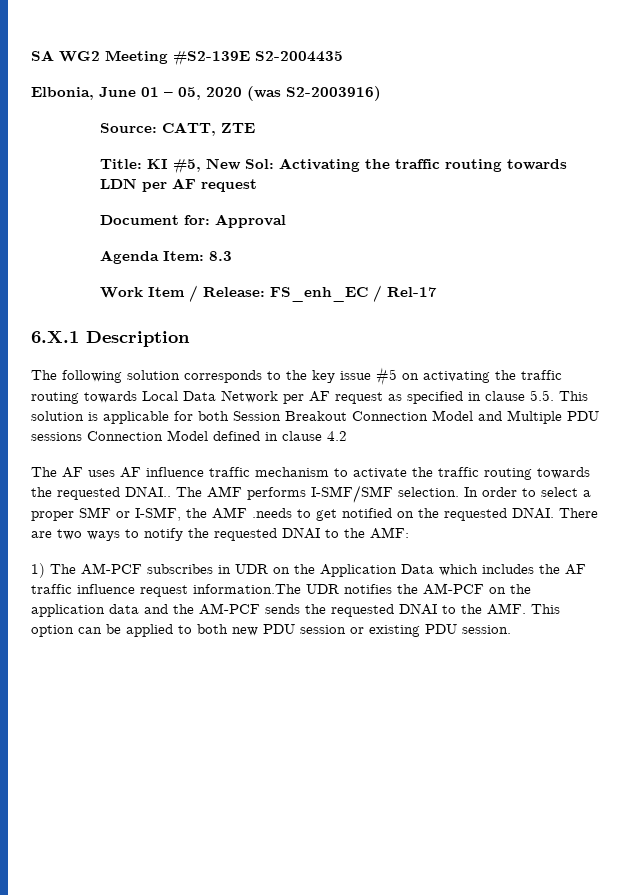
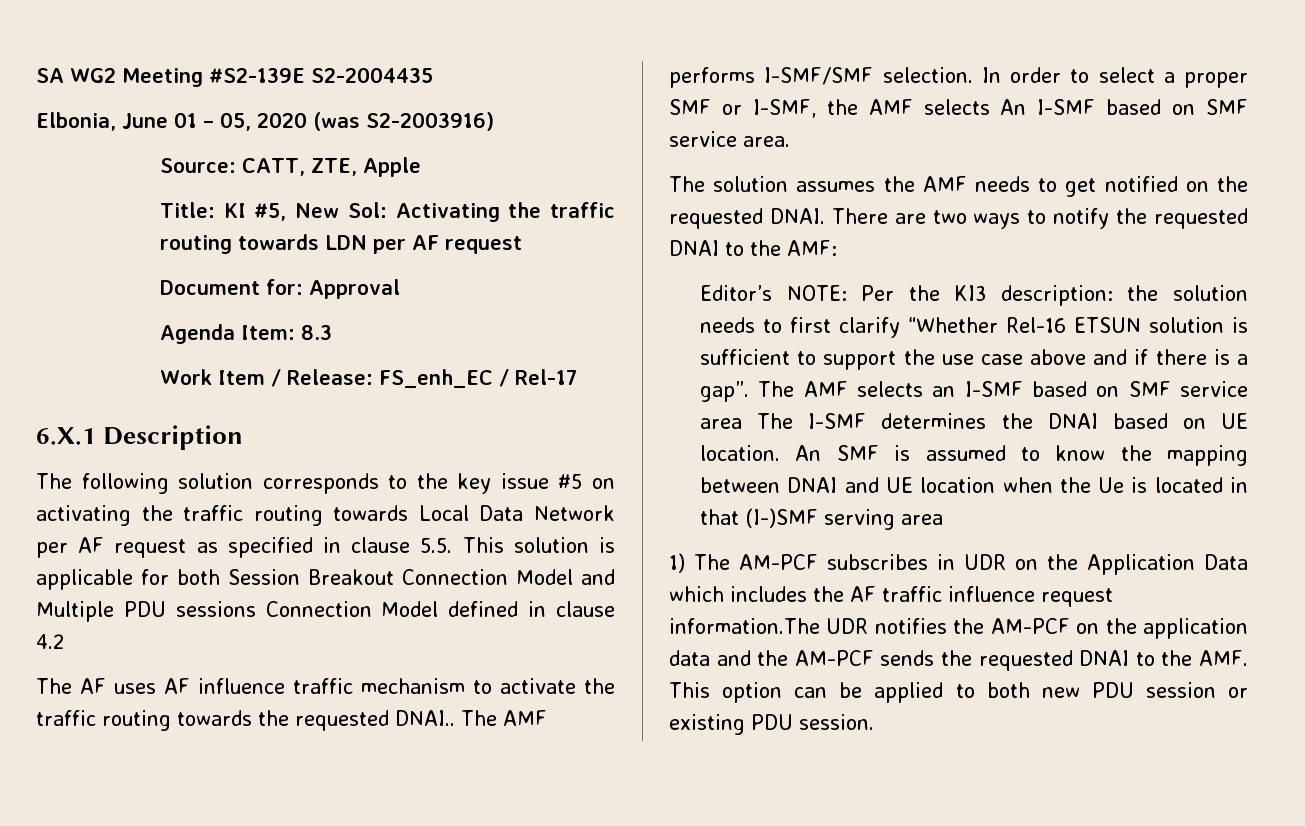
- Source: CATT, ZTE
+ Source: CATT, ZTE, Apple
- In order to select a proper SMF or I-SMF, the AMF .needs to get notified on the requested DNAI.
+ In order to select a proper SMF or I-SMF, the AMF selects An I-SMF based on SMF service area.
+ The solution assumes the AMF needs to get notified on the requested DNAI.
+ Editor’s NOTE: Per the KI3 description: the solution needs to first clarify “Whether Rel-16 ETSUN solution is sufficient to support the use case above and if there is a gap”. The AMF selects an I-SMF based on SMF service area The I-SMF determines the DNAI based on UE location. An SMF is assumed to know the mapping between DNAI and UE location when the Ue is located in that (I-)SMF serving area

